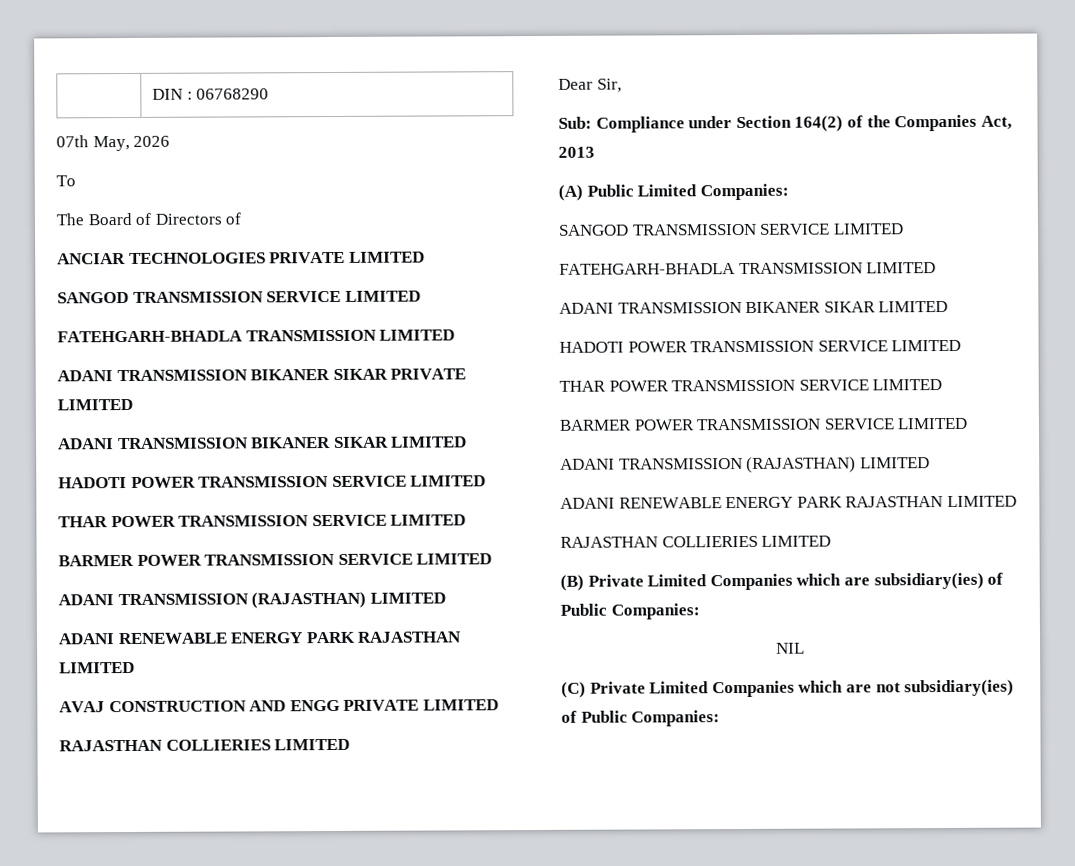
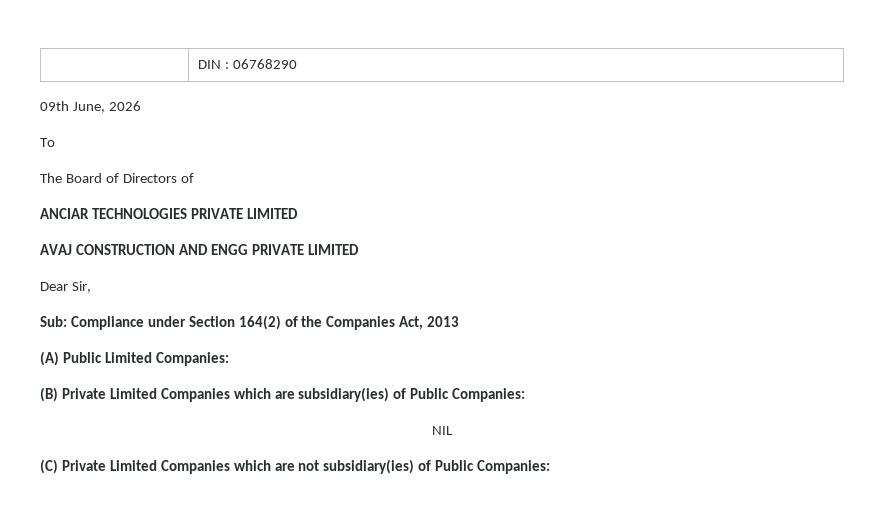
- 07th May, 2026
+ 09th June, 2026
  ANCIAR TECHNOLOGIES PRIVATE LIMITED
- SANGOD TRANSMISSION SERVICE LIMITED
- FATEHGARH-BHADLA TRANSMISSION LIMITED
- ADANI TRANSMISSION BIKANER SIKAR PRIVATE LIMITED
- ADANI TRANSMISSION BIKANER SIKAR LIMITED
- HADOTI POWER TRANSMISSION SERVICE LIMITED
- THAR POWER TRANSMISSION SERVICE LIMITED
- BARMER POWER TRANSMISSION SERVICE LIMITED
- ADANI TRANSMISSION (RAJASTHAN) LIMITED
- ADANI RENEWABLE ENERGY PARK RAJASTHAN LIMITED
  AVAJ CONSTRUCTION AND ENGG PRIVATE LIMITED
- RAJASTHAN COLLIERIES LIMITED
  (A) Public Limited Companies:
- SANGOD TRANSMISSION SERVICE LIMITED
- FATEHGARH-BHADLA TRANSMISSION LIMITED
- ADANI TRANSMISSION BIKANER SIKAR LIMITED
- HADOTI POWER TRANSMISSION SERVICE LIMITED
- THAR POWER TRANSMISSION SERVICE LIMITED
- BARMER POWER TRANSMISSION SERVICE LIMITED
- ADANI TRANSMISSION (RAJASTHAN) LIMITED
- ADANI RENEWABLE ENERGY PARK RAJASTHAN LIMITED
- RAJASTHAN COLLIERIES LIMITED

